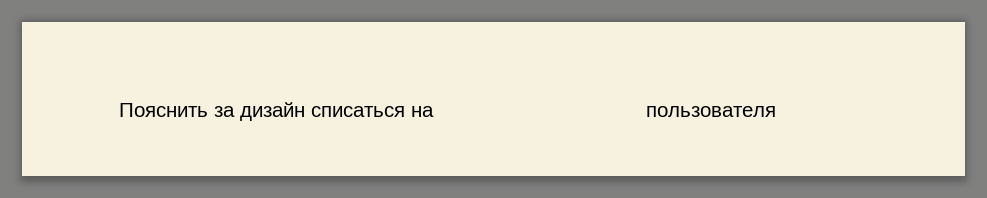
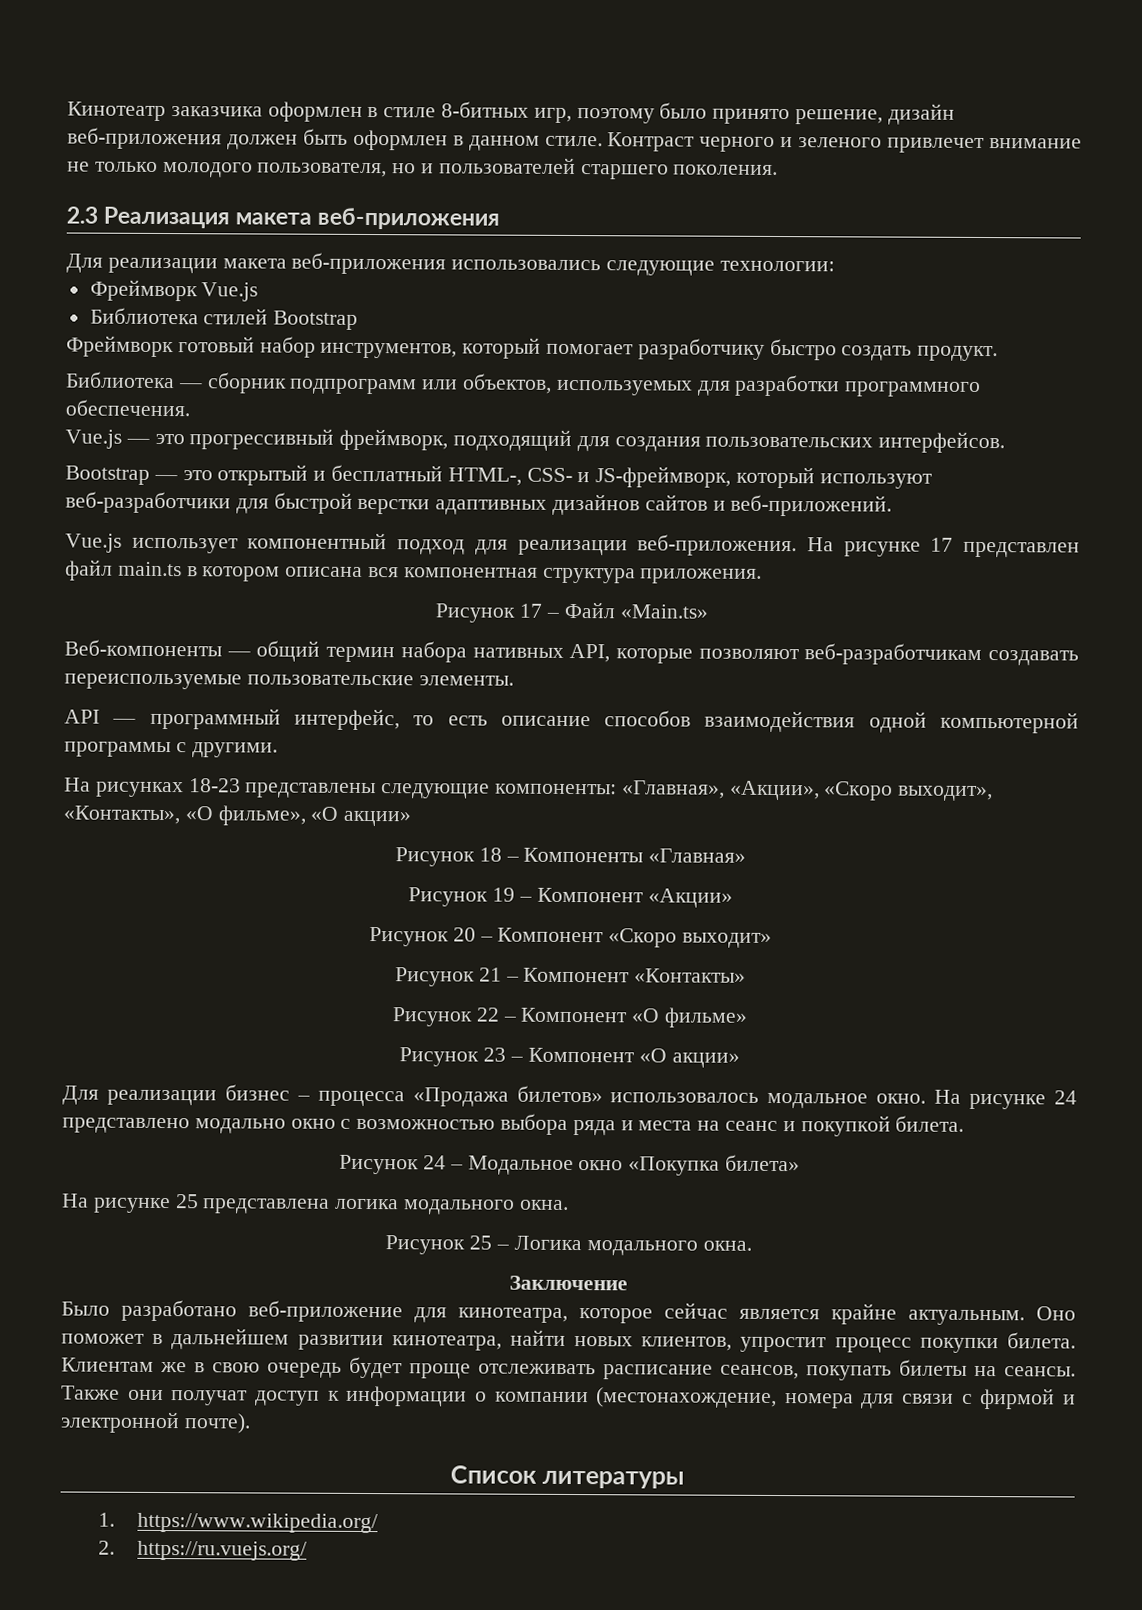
- Пояснить за дизайн списаться на пользователя
+ Кинотеатр заказчика оформлен в стиле 8-битных игр, поэтому было принято решение, дизайн веб-приложения должен быть оформлен в данном стиле. Контраст черного и зеленого привлечет внимание не только молодого пользователя, но и пользователей старшего поколения.
+ 2.3 Реализация макета веб-приложения
+ Для реализации макета веб-приложения использовались следующие технологии:
+ Фреймворк Vue.js
+ Библиотека стилей Bootstrap
+ Фреймворк готовый набор инструментов, который помогает разработчику быстро создать продукт.
+ Библиотека — сборник подпрограмм или объектов, используемых для разработки программного обеспечения.
+ Vue.js — это прогрессивный фреймворк, подходящий для создания пользовательских интерфейсов.
+ Bootstrap — это открытый и бесплатный HTML-, CSS- и JS-фреймворк, который используют веб-разработчики для быстрой верстки адаптивных дизайнов сайтов и веб-приложений.
+ Vue.js использует компонентный подход для реализации веб-приложения. На рисунке 17 представлен файл main.ts в котором описана вся компонентная структура приложения.
+ Рисунок 17 – Файл «Main.ts»
+ Веб-компоненты — общий термин набора нативных API, которые позволяют веб-разработчикам создавать переиспользуемые пользовательские элементы.
+ API — программный интерфейс, то есть описание способов взаимодействия одной компьютерной программы с другими.
+ На рисунках 18-23 представлены следующие компоненты: «Главная», «Акции», «Скоро выходит», «Контакты», «О фильме», «О акции»
+ Рисунок 18 – Компоненты «Главная»
+ Рисунок 19 – Компонент «Акции»
+ Рисунок 20 – Компонент «Скоро выходит»
+ Рисунок 21 – Компонент «Контакты»
+ Рисунок 22 – Компонент «О фильме»
+ Рисунок 23 – Компонент «О акции»
+ Для реализации бизнес – процесса «Продажа билетов» использовалось модальное окно. На рисунке 24 представлено модально окно с возможностью выбора ряда и места на сеанс и покупкой билета.
+ Рисунок 24 – Модальное окно «Покупка билета»
+ На рисунке 25 представлена логика модального окна.
+ Рисунок 25 – Логика модального окна.
+ Заключение
+ Было разработано веб-приложение для кинотеатра, которое сейчас является крайне актуальным. Оно поможет в дальнейшем развитии кинотеатра, найти новых клиентов, упростит процесс покупки билета. Клиентам же в свою очередь будет проще отслеживать расписание сеансов, покупать билеты на сеансы. Также они получат доступ к информации о компании (местонахождение, номера для связи с фирмой и электронной почте).
+ Список литературы
+ 1. https://www.wikipedia.org/
+ 2. https://ru.vuejs.org/

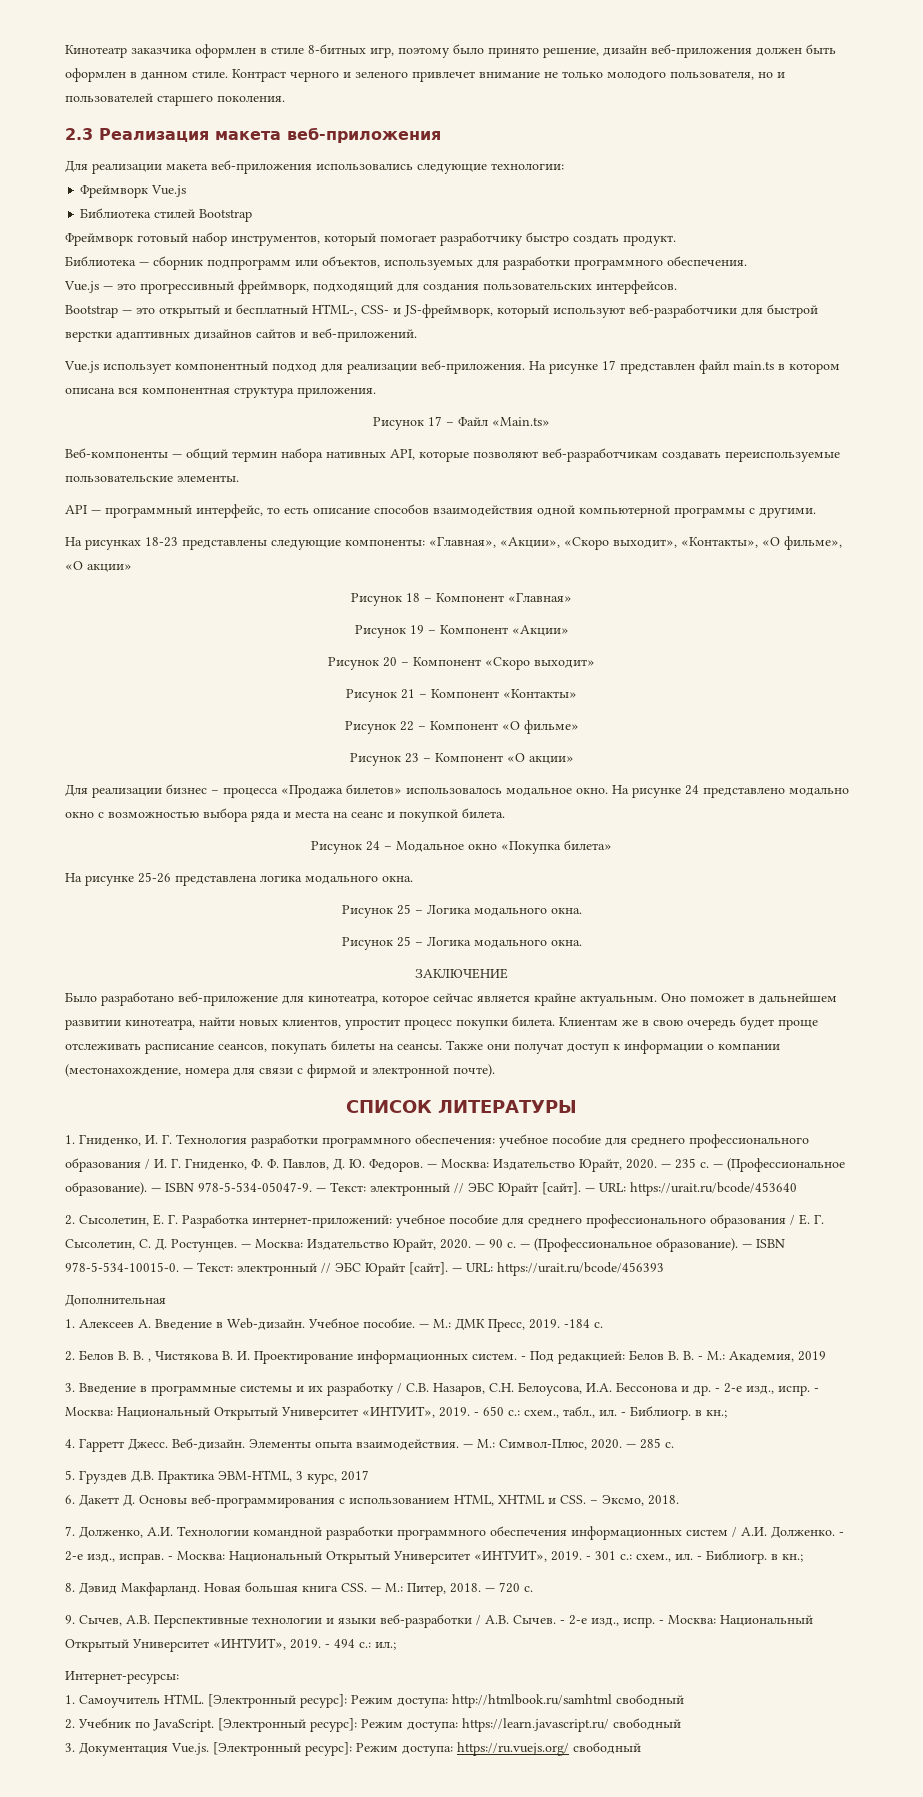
- Рисунок 18 – Компоненты «Главная»
+ Рисунок 18 – Компонент «Главная»
- На рисунке 25 представлена логика модального окна.
+ На рисунке 25-26 представлена логика модального окна.
  Рисунок 25 – Логика модального окна.
- Заключение
+ Рисунок 25 – Логика модального окна.
+ ЗАКЛЮЧЕНИЕ
- Список литературы
- 1. https://www.wikipedia.org/
- 2. https://ru.vuejs.org/
+ СПИСОК ЛИТЕРАТУРЫ
+ 1. Гниденко, И. Г. Технология разработки программного обеспечения: учебное пособие для среднего профессионального образования / И. Г. Гниденко, Ф. Ф. Павлов, Д. Ю. Федоров. — Москва: Издательство Юрайт, 2020. — 235 с. — (Профессиональное образование). — ISBN 978-5-534-05047-9. — Текст: электронный // ЭБС Юрайт [сайт]. — URL: https://urait.ru/bcode/453640
+ 2. Сысолетин, Е. Г. Разработка интернет-приложений: учебное пособие для среднего профессионального образования / Е. Г. Сысолетин, С. Д. Ростунцев. — Москва: Издательство Юрайт, 2020. — 90 с. — (Профессиональное образование). — ISBN 978-5-534-10015-0. — Текст: электронный // ЭБС Юрайт [сайт]. — URL: https://urait.ru/bcode/456393
+ Дополнительная
+ 1. Алексеев А. Введение в Web-дизайн. Учебное пособие. — М.: ДМК Пресс, 2019. -184 c.
+ 2. Белов В. В. , Чистякова В. И. Проектирование информационных систем. - Под редакцией: Белов В. В. - М.: Академия, 2019
+ 3. Введение в программные системы и их разработку / С.В. Назаров, С.Н. Белоусова, И.А. Бессонова и др. - 2-е изд., испр. - Москва: Национальный Открытый Университет «ИНТУИТ», 2019. - 650 с.: схем., табл., ил. - Библиогр. в кн.;
+ 4. Гарретт Джесс. Веб-дизайн. Элементы опыта взаимодействия. — М.: Символ-Плюс, 2020. — 285 c.
+ 5. Груздев Д.В. Практика ЭВМ-HTML, 3 курс, 2017
+ 6. Дакетт Д. Основы веб-программирования с использованием HTML, XHTML и CSS. – Эксмо, 2018.
+ 7. Долженко, А.И. Технологии командной разработки программного обеспечения информационных систем / А.И. Долженко. - 2-е изд., исправ. - Москва: Национальный Открытый Университет «ИНТУИТ», 2019. - 301 с.: схем., ил. - Библиогр. в кн.;
+ 8. Дэвид Макфарланд. Новая большая книга CSS. — М.: Питер, 2018. — 720 c.
+ 9. Сычев, А.В. Перспективные технологии и языки веб-разработки / А.В. Сычев. - 2-е изд., испр. - Москва: Национальный Открытый Университет «ИНТУИТ», 2019. - 494 с.: ил.;
+ Интернет-ресурсы:
+ 1. Самоучитель HTML. [Электронный ресурс]: Режим доступа: http://htmlbook.ru/samhtml свободный
+ 2. Учебник по JavaScript. [Электронный ресурс]: Режим доступа: https://learn.javascript.ru/ свободный
+ 3. Документация Vue.js. [Электронный ресурс]: Режим доступа: https://ru.vuejs.org/ свободный

